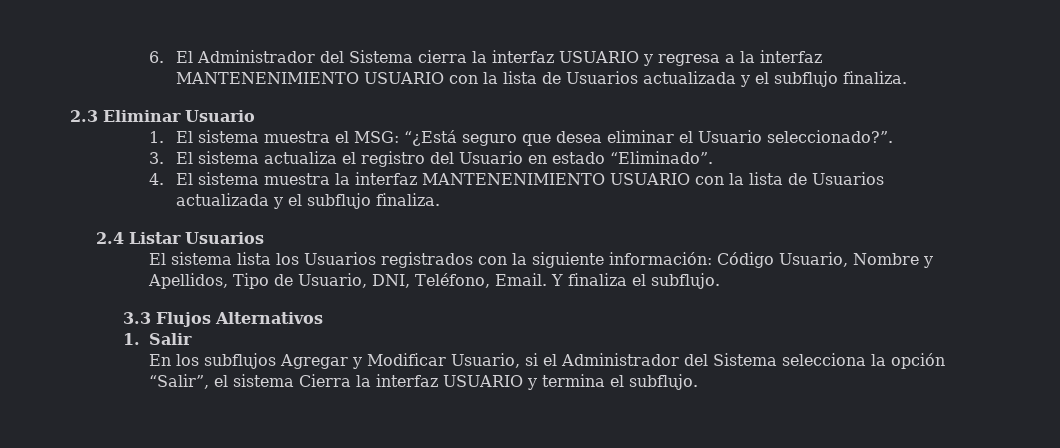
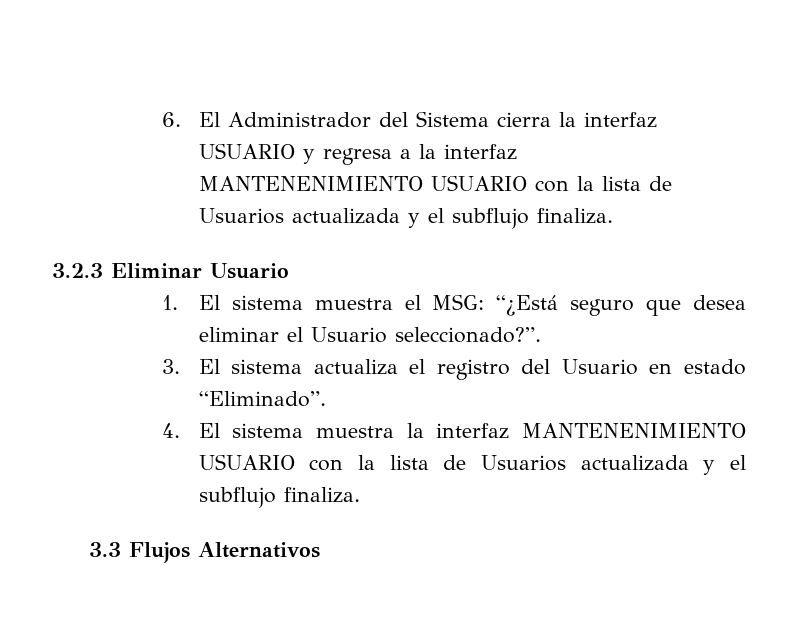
- 2.3 Eliminar Usuario
+ 3.2.3 Eliminar Usuario
- 2.4 Listar Usuarios
- El sistema lista los Usuarios registrados con la siguiente información: Código Usuario, Nombre y Apellidos, Tipo de Usuario, DNI, Teléfono, Email. Y finaliza el subflujo.
  3.3 Flujos Alternativos
- 1. Salir
- En los subflujos Agregar y Modificar Usuario, si el Administrador del Sistema selecciona la opción “Salir”, el sistema Cierra la interfaz USUARIO y termina el subflujo.

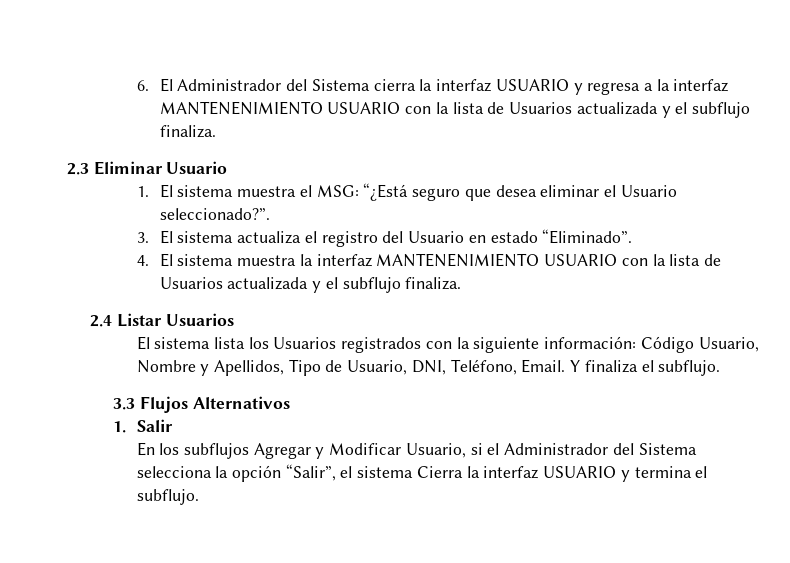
- 3.2.3 Eliminar Usuario
+ 2.3 Eliminar Usuario
+ 2.4 Listar Usuarios
+ El sistema lista los Usuarios registrados con la siguiente información: Código Usuario, Nombre y Apellidos, Tipo de Usuario, DNI, Teléfono, Email. Y finaliza el subflujo.
  3.3 Flujos Alternativos
+ 1. Salir
+ En los subflujos Agregar y Modificar Usuario, si el Administrador del Sistema selecciona la opción “Salir”, el sistema Cierra la interfaz USUARIO y termina el subflujo.

